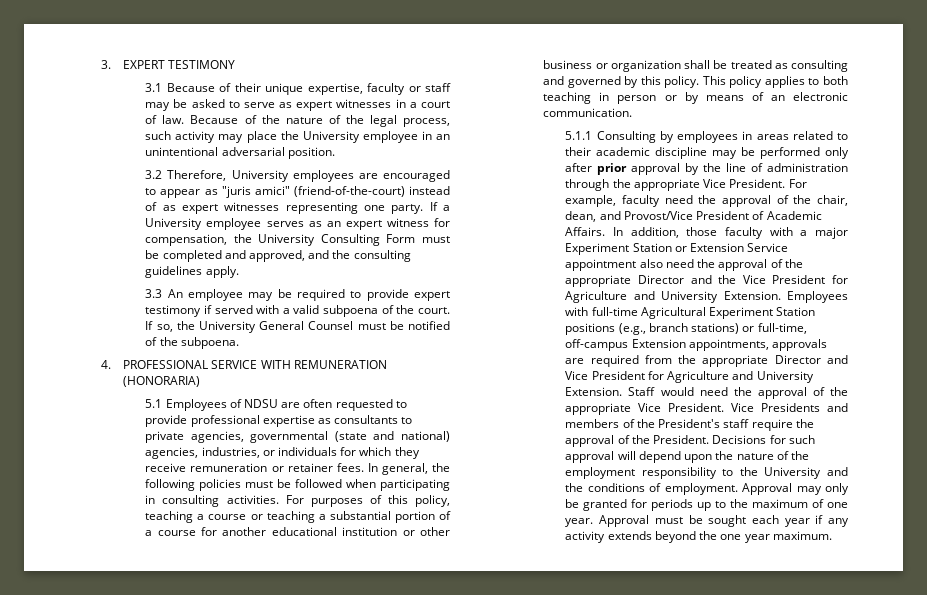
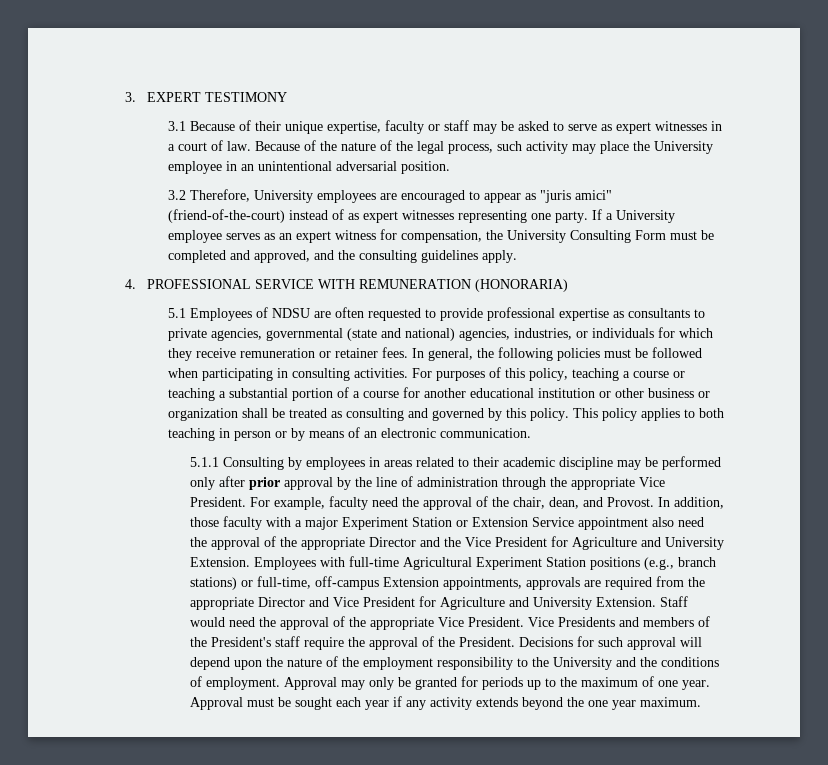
- 3.3 An employee may be required to provide expert testimony if served with a valid subpoena of the court. If so, the University General Counsel must be notified of the subpoena.
- For example, faculty need the approval of the chair, dean, and Provost/Vice President of Academic Affairs.
+ For example, faculty need the approval of the chair, dean, and Provost.

